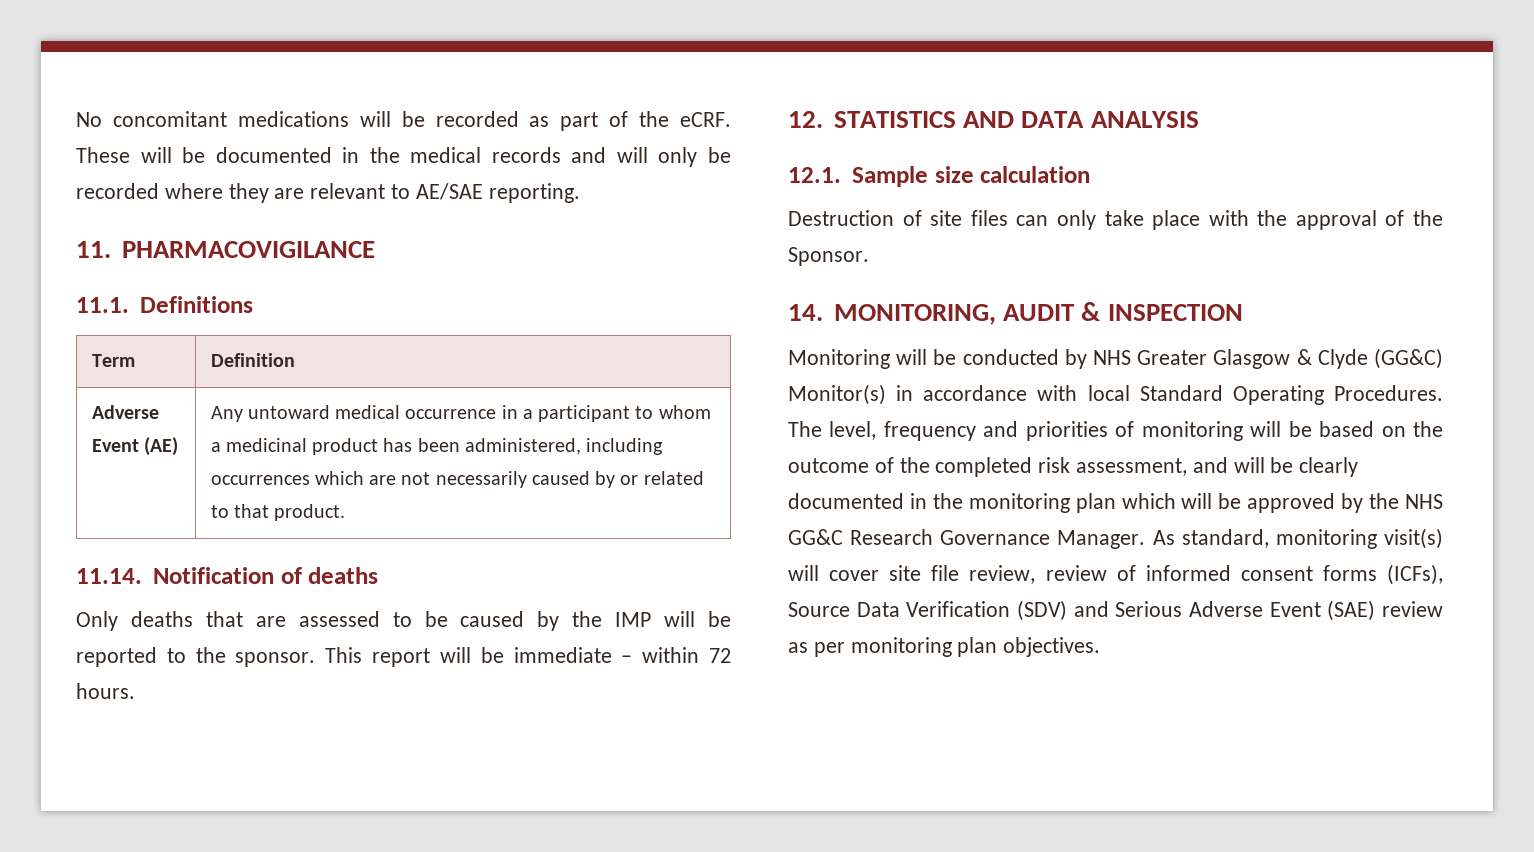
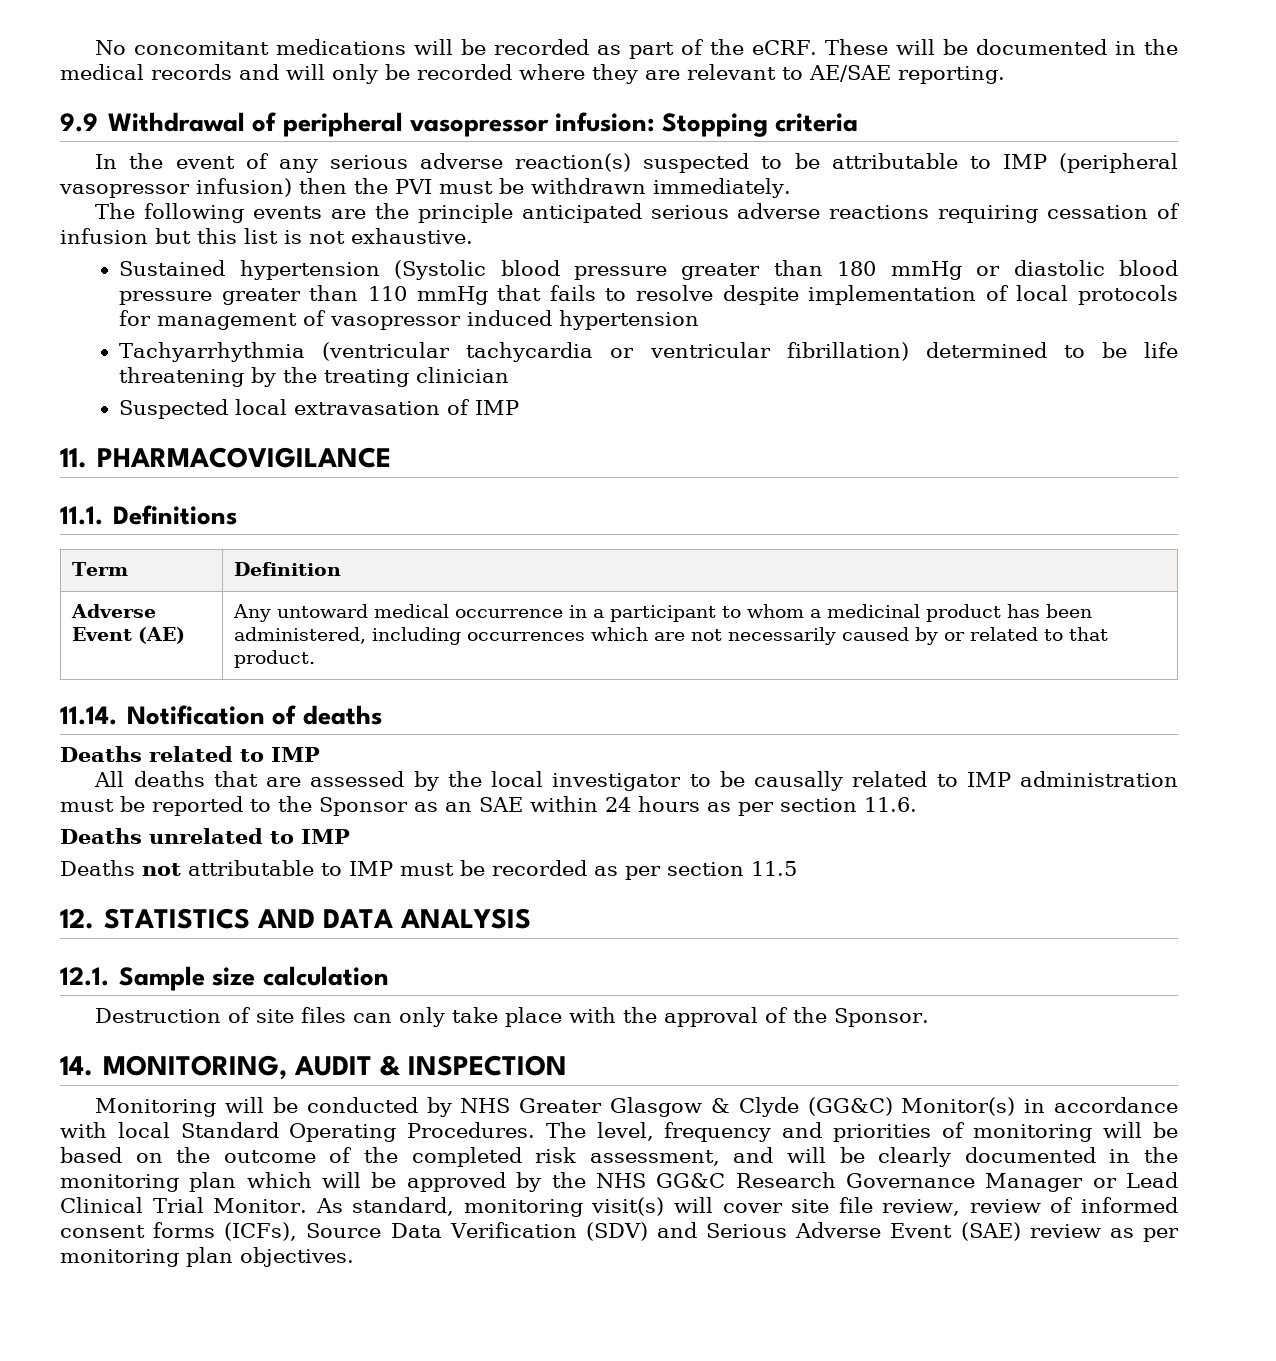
+ 9.9 Withdrawal of peripheral vasopressor infusion: Stopping criteria
+ In the event of any serious adverse reaction(s) suspected to be attributable to IMP (peripheral vasopressor infusion) then the PVI must be withdrawn immediately.
+ The following events are the principle anticipated serious adverse reactions requiring cessation of infusion but this list is not exhaustive.
+ Sustained hypertension (Systolic blood pressure greater than 180 mmHg or diastolic blood pressure greater than 110 mmHg that fails to resolve despite implementation of local protocols for management of vasopressor induced hypertension
+ Tachyarrhythmia (ventricular tachycardia or ventricular fibrillation) determined to be life threatening by the treating clinician
+ Suspected local extravasation of IMP
- Only deaths that are assessed to be caused by the IMP will be reported to the sponsor. This report will be immediate – within 72 hours.
+ Deaths related to IMP
+ All deaths that are assessed by the local investigator to be causally related to IMP administration must be reported to the Sponsor as an SAE within 24 hours as per section 11.6.
+ Deaths unrelated to IMP
+ Deaths not attributable to IMP must be recorded as per section 11.5
- The level, frequency and priorities of monitoring will be based on the outcome of the completed risk assessment, and will be clearly documented in the monitoring plan which will be approved by the NHS GG&C Research Governance Manager.
+ The level, frequency and priorities of monitoring will be based on the outcome of the completed risk assessment, and will be clearly documented in the monitoring plan which will be approved by the NHS GG&C Research Governance Manager or Lead Clinical Trial Monitor.

